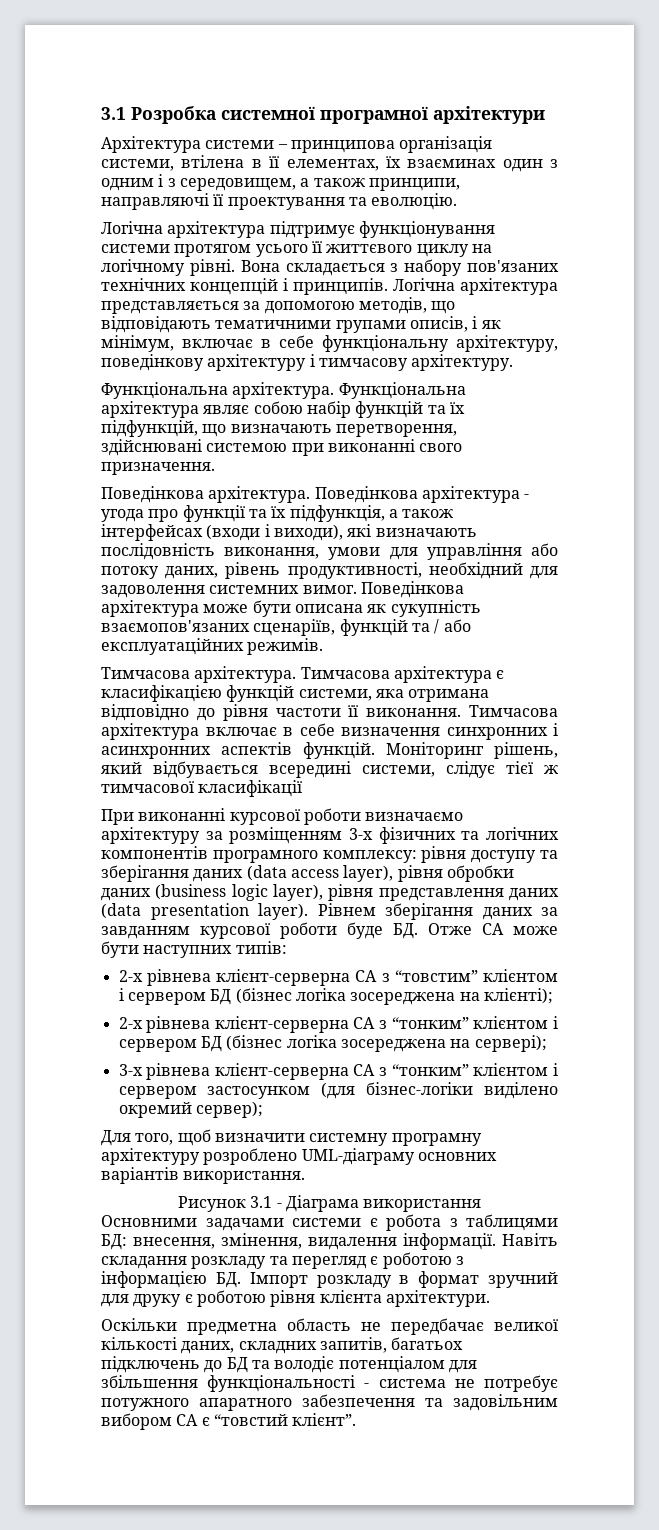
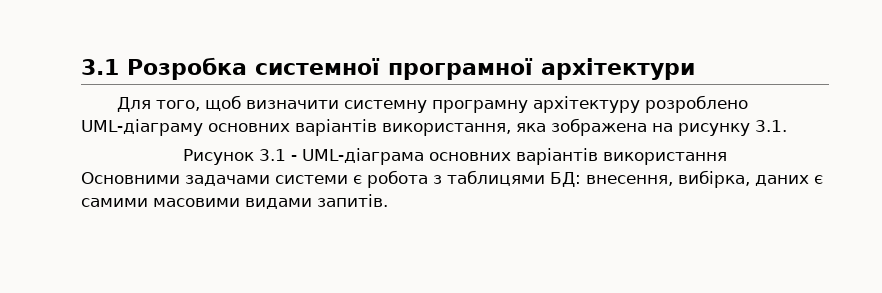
- Архітектура системи – принципова організація системи, втілена в її елементах, їх взаєминах один з одним і з середовищем, а також принципи, направляючі її проектування та еволюцію.
- Логічна архітектура підтримує функціонування системи протягом усього її життєвого циклу на логічному рівні. Вона складається з набору пов'язаних технічних концепцій і принципів. Логічна архітектура представляється за допомогою методів, що відповідають тематичними групами описів, і як мінімум, включає в себе функціональну архітектуру, поведінкову архітектуру і тимчасову архітектуру.
- Функціональна архітектура. Функціональна архітектура являє собою набір функцій та їх підфункцій, що визначають перетворення, здійснювані системою при виконанні свого призначення.
- Поведінкова архітектура. Поведінкова архітектура - угода про функції та їх підфункція, а також інтерфейсах (входи і виходи), які визначають послідовність виконання, умови для управління або потоку даних, рівень продуктивності, необхідний для задоволення системних вимог. Поведінкова архітектура може бути описана як сукупність взаємопов'язаних сценаріїв, функцій та / або експлуатаційних режимів.
- Тимчасова архітектура. Тимчасова архітектура є класифікацією функцій системи, яка отримана відповідно до рівня частоти її виконання. Тимчасова архітектура включає в себе визначення синхронних і асинхронних аспектів функцій. Моніторинг рішень, який відбувається всередині системи, слідує тієї ж тимчасової класифікації
- При виконанні курсової роботи визначаємо архітектуру за розміщенням 3-х фізичних та логічних компонентів програмного комплексу: рівня доступу та зберігання даних (data access layer), рівня обробки даних (business logic layer), рівня представлення даних (data presentation layer). Рівнем зберігання даних за завданням курсової роботи буде БД. Отже СА може бути наступних типів:
- 2-х рівнева клієнт-серверна СА з “товстим” клієнтом і сервером БД (бізнес логіка зосереджена на клієнті);
- 2-х рівнева клієнт-серверна СА з “тонким” клієнтом і сервером БД (бізнес логіка зосереджена на сервері);
- 3-х рівнева клієнт-серверна СА з “тонким” клієнтом і сервером застосунком (для бізнес-логіки виділено окремий сервер);
- Для того, щоб визначити системну програмну архітектуру розроблено UML-діаграму основних варіантів використання.
+ Для того, щоб визначити системну програмну архітектуру розроблено UML-діаграму основних варіантів використання, яка зображена на рисунку 3.1.
- Рисунок 3.1 - Діаграма використання
+ Рисунок 3.1 - UML-діаграма основних варіантів використання
- Основними задачами системи є робота з таблицями БД: внесення, змінення, видалення інформації. Навіть складання розкладу та перегляд є роботою з інформацією БД. Імпорт розкладу в формат зручний для друку є роботою рівня клієнта архітектури.
- Оскільки предметна область не передбачає великої кількості даних, складних запитів, багатьох підключень до БД та володіє потенціалом для збільшення функціональності - система не потребує потужного апаратного забезпечення та задовільним вибором СА є “товстий клієнт”.
+ Основними задачами системи є робота з таблицями БД: внесення, вибірка, даних є самими масовими видами запитів.

